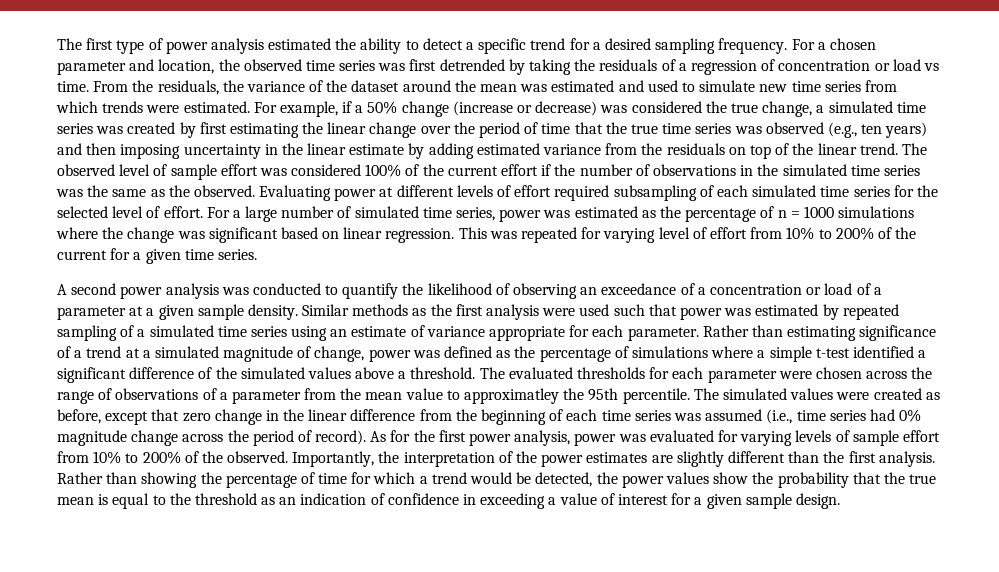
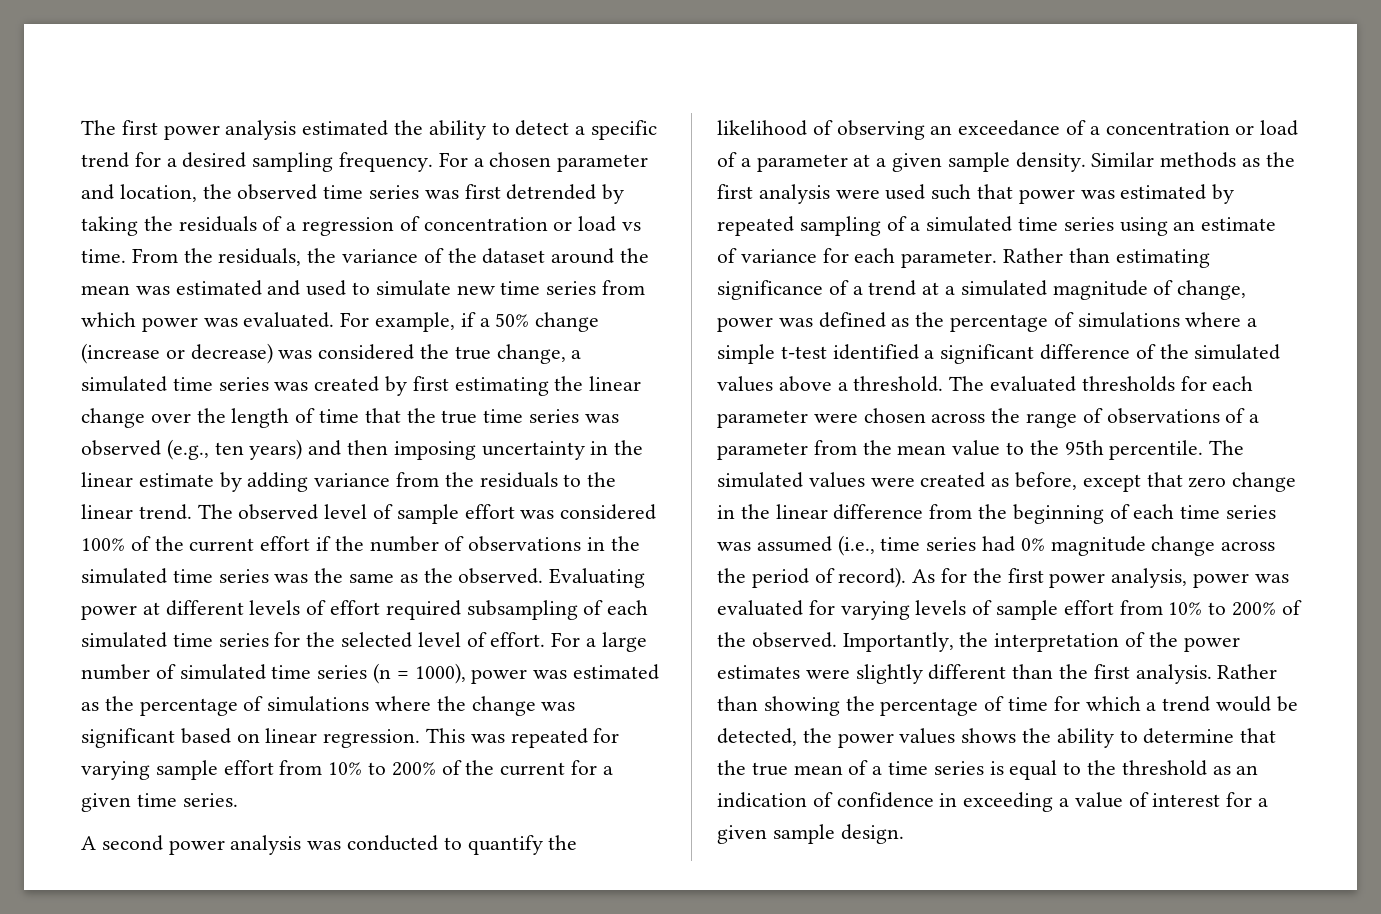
- The first type of power analysis estimated the ability to detect a specific trend for a desired sampling frequency.
+ The first power analysis estimated the ability to detect a specific trend for a desired sampling frequency.
- From the residuals, the variance of the dataset around the mean was estimated and used to simulate new time series from which trends were estimated.
+ From the residuals, the variance of the dataset around the mean was estimated and used to simulate new time series from which power was evaluated.
- For example, if a 50% change (increase or decrease) was considered the true change, a simulated time series was created by first estimating the linear change over the period of time that the true time series was observed (e.g., ten years) and then imposing uncertainty in the linear estimate by adding estimated variance from the residuals on top of the linear trend.
+ For example, if a 50% change (increase or decrease) was considered the true change, a simulated time series was created by first estimating the linear change over the length of time that the true time series was observed (e.g., ten years) and then imposing uncertainty in the linear estimate by adding variance from the residuals to the linear trend.
- For a large number of simulated time series, power was estimated as the percentage of n = 1000 simulations where the change was significant based on linear regression.
+ For a large number of simulated time series (n = 1000), power was estimated as the percentage of simulations where the change was significant based on linear regression.
- This was repeated for varying level of effort from 10% to 200% of the current for a given time series.
+ This was repeated for varying sample effort from 10% to 200% of the current for a given time series.
- Similar methods as the first analysis were used such that power was estimated by repeated sampling of a simulated time series using an estimate of variance appropriate for each parameter.
+ Similar methods as the first analysis were used such that power was estimated by repeated sampling of a simulated time series using an estimate of variance for each parameter.
- The evaluated thresholds for each parameter were chosen across the range of observations of a parameter from the mean value to approximatley the 95th percentile.
+ The evaluated thresholds for each parameter were chosen across the range of observations of a parameter from the mean value to the 95th percentile.
- Importantly, the interpretation of the power estimates are slightly different than the first analysis.
+ Importantly, the interpretation of the power estimates were slightly different than the first analysis.
- Rather than showing the percentage of time for which a trend would be detected, the power values show the probability that the true mean is equal to the threshold as an indication of confidence in exceeding a value of interest for a given sample design.
+ Rather than showing the percentage of time for which a trend would be detected, the power values shows the ability to determine that the true mean of a time series is equal to the threshold as an indication of confidence in exceeding a value of interest for a given sample design.

